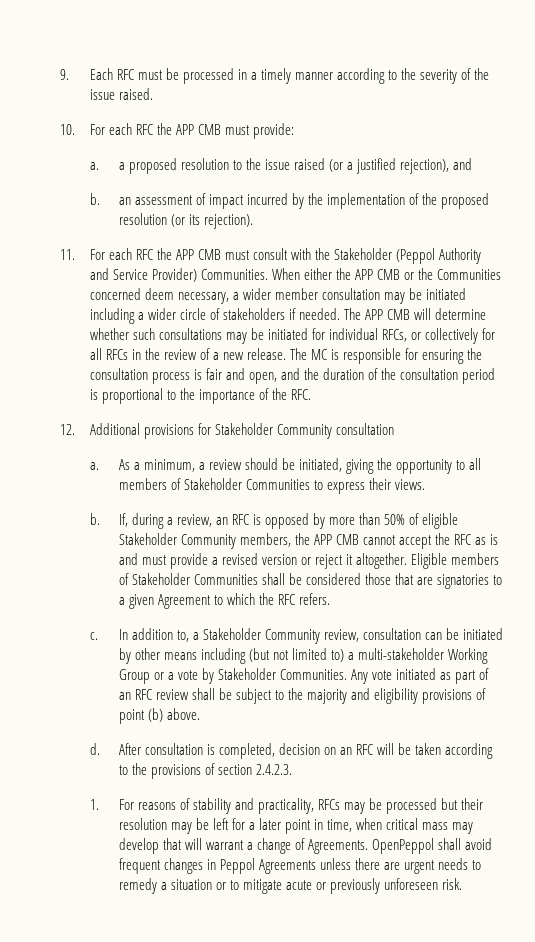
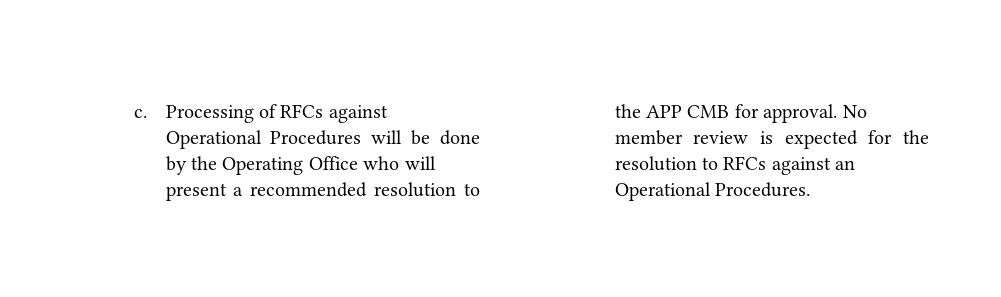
- 9. Each RFC must be processed in a timely manner according to the severity of the issue raised.
- 10. For each RFC the APP CMB must provide:
- a. a proposed resolution to the issue raised (or a justified rejection), and
- b. an assessment of impact incurred by the implementation of the proposed resolution (or its rejection).
- 11. For each RFC the APP CMB must consult with the Stakeholder (Peppol Authority and Service Provider) Communities. When either the APP CMB or the Communities concerned deem necessary, a wider member consultation may be initiated including a wider circle of stakeholders if needed. The APP CMB will determine whether such consultations may be initiated for individual RFCs, or collectively for all RFCs in the review of a new release. The MC is responsible for ensuring the consultation process is fair and open, and the duration of the consultation period is proportional to the importance of the RFC.
- 12. Additional provisions for Stakeholder Community consultation
- a. As a minimum, a review should be initiated, giving the opportunity to all members of Stakeholder Communities to express their views.
- b. If, during a review, an RFC is opposed by more than 50% of eligible Stakeholder Community members, the APP CMB cannot accept the RFC as is and must provide a revised version or reject it altogether. Eligible members of Stakeholder Communities shall be considered those that are signatories to a given Agreement to which the RFC refers.
- c. In addition to, a Stakeholder Community review, consultation can be initiated by other means including (but not limited to) a multi-stakeholder Working Group or a vote by Stakeholder Communities. Any vote initiated as part of an RFC review shall be subject to the majority and eligibility provisions of point (b) above.
- d. After consultation is completed, decision on an RFC will be taken according to the provisions of section 2.4.2.3.
- 1. For reasons of stability and practicality, RFCs may be processed but their resolution may be left for a later point in time, when critical mass may develop that will warrant a change of Agreements. OpenPeppol shall avoid frequent changes in Peppol Agreements unless there are urgent needs to remedy a situation or to mitigate acute or previously unforeseen risk.
+ c. Processing of RFCs against Operational Procedures will be done by the Operating Office who will present a recommended resolution to the APP CMB for approval. No member review is expected for the resolution to RFCs against an Operational Procedures.

